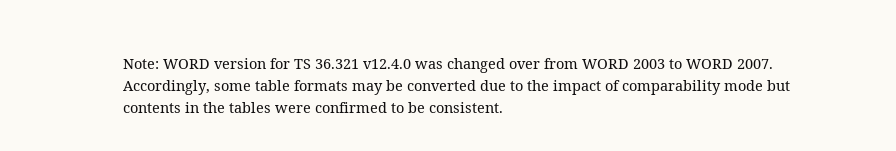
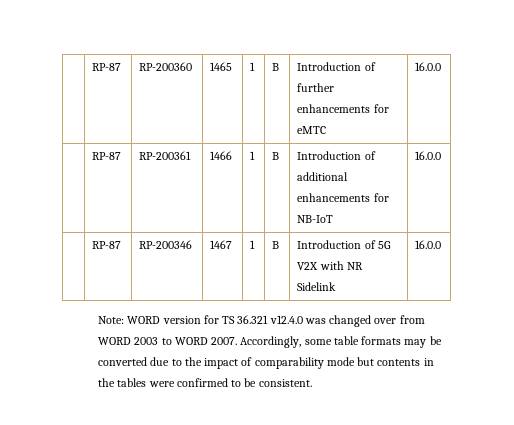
+ | RP-87 | RP-200360 | 1465 | 1 | B | Introduction of further enhancements for eMTC | 16.0.0
+ | RP-87 | RP-200361 | 1466 | 1 | B | Introduction of additional enhancements for NB-IoT | 16.0.0
+ | RP-87 | RP-200346 | 1467 | 1 | B | Introduction of 5G V2X with NR Sidelink | 16.0.0

